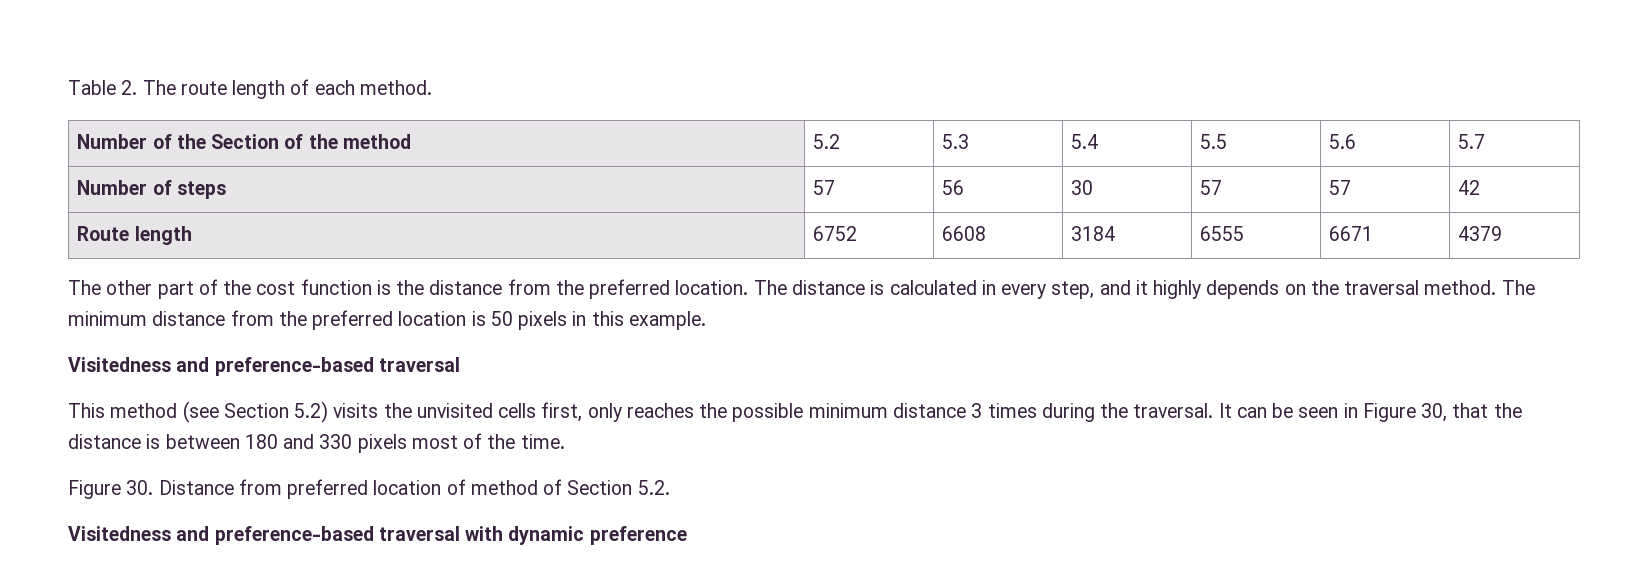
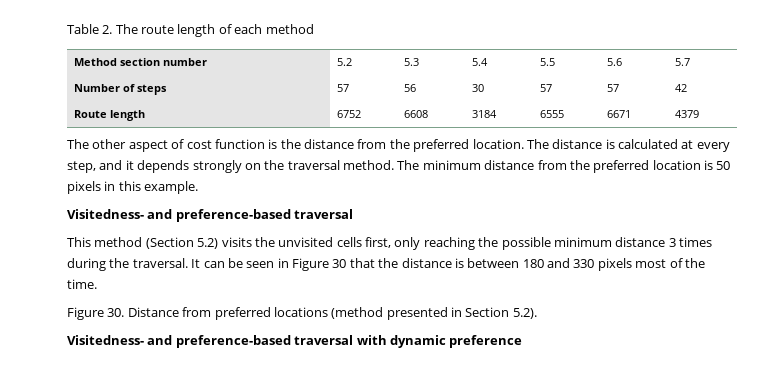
- Table 2. The route length of each method.
- Number of the Section of the method | 5.2 | 5.3 | 5.4 | 5.5 | 5.6 | 5.7
+ Table 2. The route length of each method
+ Method section number | 5.2 | 5.3 | 5.4 | 5.5 | 5.6 | 5.7
- The other part of the cost function is the distance from the preferred location.
+ The other aspect of cost function is the distance from the preferred location.
- The distance is calculated in every step, and it highly depends on the traversal method.
+ The distance is calculated at every step, and it depends strongly on the traversal method.
  The minimum distance from the preferred location is 50 pixels in this example.
- Visitedness and preference-based traversal
+ Visitedness- and preference-based traversal
- This method (see Section 5.2) visits the unvisited cells first, only reaches the possible minimum distance 3 times during the traversal.
+ This method (Section 5.2) visits the unvisited cells first, only reaching the possible minimum distance 3 times during the traversal.
- It can be seen in Figure 30, that the distance is between 180 and 330 pixels most of the time.
+ It can be seen in Figure 30 that the distance is between 180 and 330 pixels most of the time.
- Figure 30. Distance from preferred location of method of Section 5.2.
- Visitedness and preference-based traversal with dynamic preference
+ Figure 30. Distance from preferred locations (method presented in Section 5.2).
+ Visitedness- and preference-based traversal with dynamic preference

